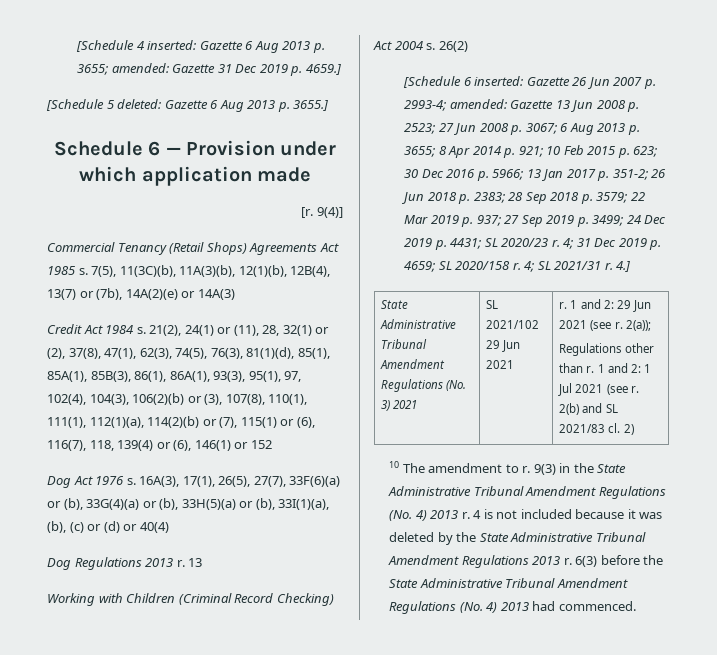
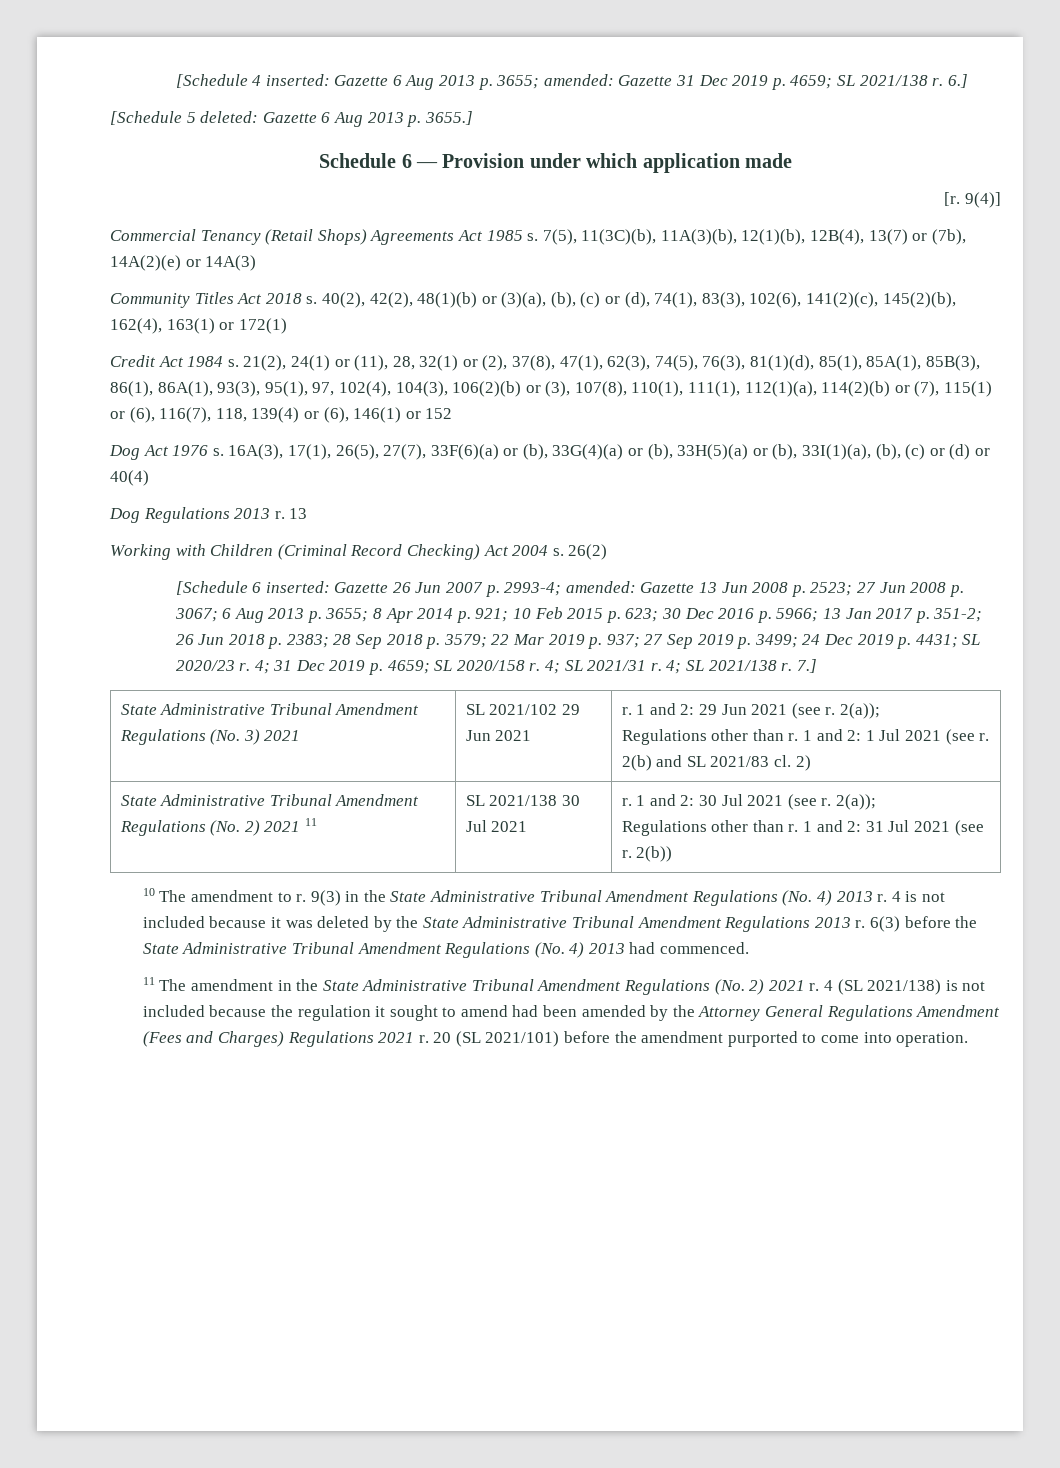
- [Schedule 4 inserted: Gazette 6 Aug 2013 p. 3655; amended: Gazette 31 Dec 2019 p. 4659.]
+ [Schedule 4 inserted: Gazette 6 Aug 2013 p. 3655; amended: Gazette 31 Dec 2019 p. 4659; SL 2021/138 r. 6.]
+ Community Titles Act 2018 s. 40(2), 42(2), 48(1)(b) or (3)(a), (b), (c) or (d), 74(1), 83(3), 102(6), 141(2)(c), 145(2)(b), 162(4), 163(1) or 172(1)
- 4.]
+ 4; SL 2021/138 r. 7.]
+ State Administrative Tribunal Amendment Regulations (No. 2) 2021 11 | SL 2021/138 30 Jul 2021 | r. 1 and 2: 30 Jul 2021 (see r. 2(a));
+ Regulations other than r. 1 and 2: 31 Jul 2021 (see r. 2(b))
+ 11 The amendment in the State Administrative Tribunal Amendment Regulations (No. 2) 2021 r. 4 (SL 2021/138) is not included because the regulation it sought to amend had been amended by the Attorney General Regulations Amendment (Fees and Charges) Regulations 2021 r. 20 (SL 2021/101) before the amendment purported to come into operation.

